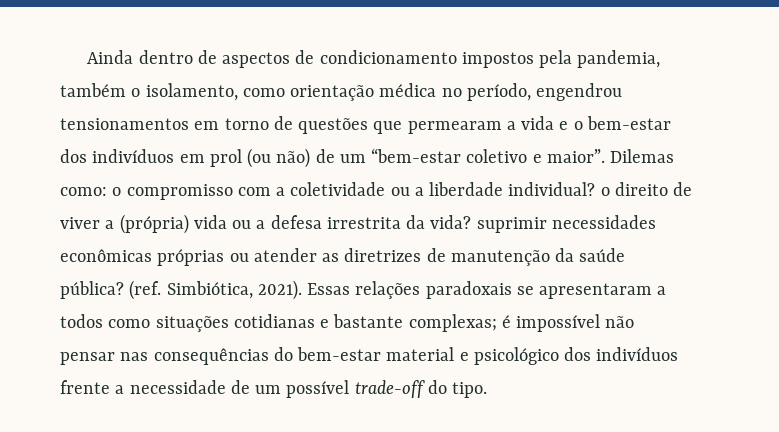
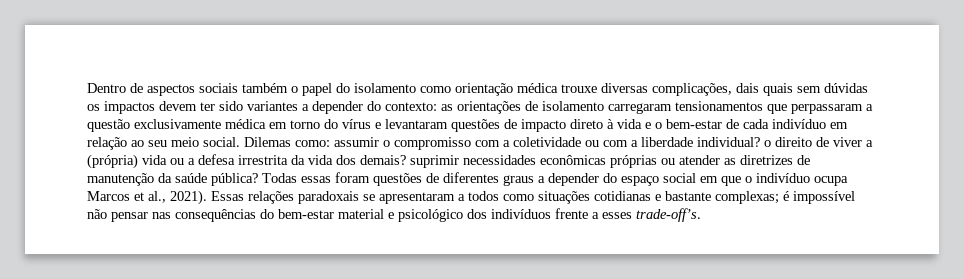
- Ainda dentro de aspectos de condicionamento impostos pela pandemia, também o isolamento, como orientação médica no período, engendrou tensionamentos em torno de questões que permearam a vida e o bem-estar dos indivíduos em prol (ou não) de um “bem-estar coletivo e maior”.
+ Dentro de aspectos sociais também o papel do isolamento como orientação médica trouxe diversas complicações, dais quais sem dúvidas os impactos devem ter sido variantes a depender do contexto: as orientações de isolamento carregaram tensionamentos que perpassaram a questão exclusivamente médica em torno do vírus e levantaram questões de impacto direto à vida e o bem-estar de cada indivíduo em relação ao seu meio social.
- Dilemas como: o compromisso com a coletividade ou a liberdade individual? o direito de viver a (própria) vida ou a defesa irrestrita da vida? suprimir necessidades econômicas próprias ou atender as diretrizes de manutenção da saúde pública?
+ Dilemas como: assumir o compromisso com a coletividade ou com a liberdade individual? o direito de viver a (própria) vida ou a defesa irrestrita da vida dos demais? suprimir necessidades econômicas próprias ou atender as diretrizes de manutenção da saúde pública?
- (ref. Simbiótica, 2021).
+ Todas essas foram questões de diferentes graus a depender do espaço social em que o indivíduo ocupa Marcos et al., 2021).
- Essas relações paradoxais se apresentaram a todos como situações cotidianas e bastante complexas; é impossível não pensar nas consequências do bem-estar material e psicológico dos indivíduos frente a necessidade de um possível trade-off do tipo.
+ Essas relações paradoxais se apresentaram a todos como situações cotidianas e bastante complexas; é impossível não pensar nas consequências do bem-estar material e psicológico dos indivíduos frente a esses trade-off’s.

